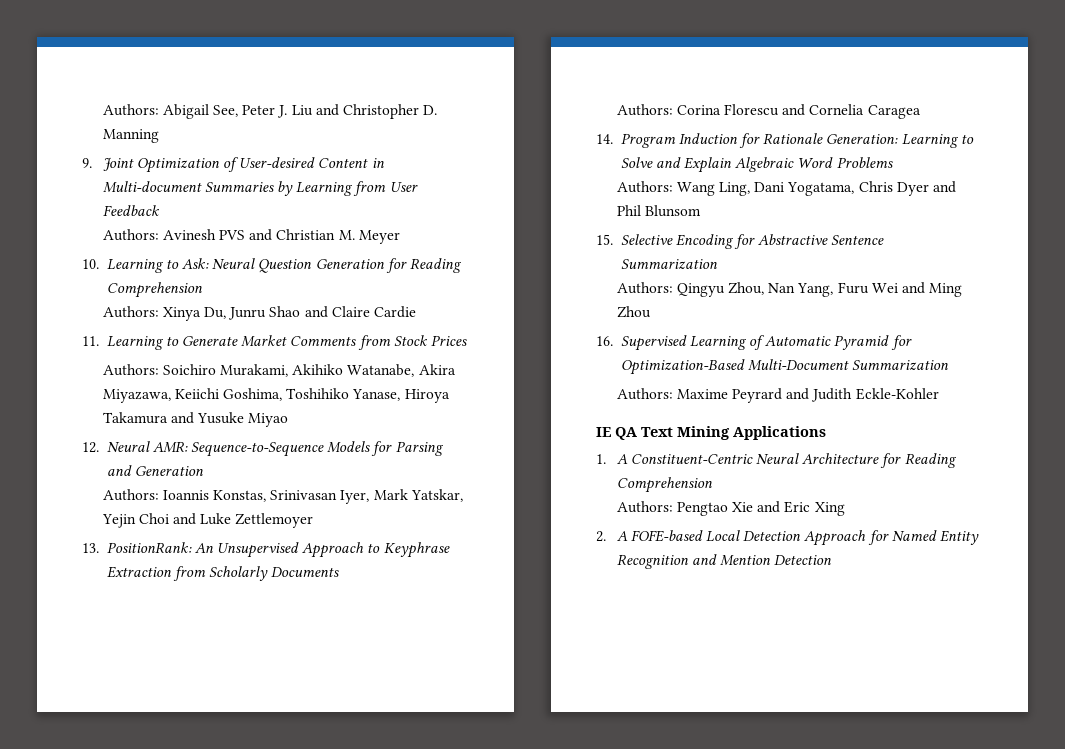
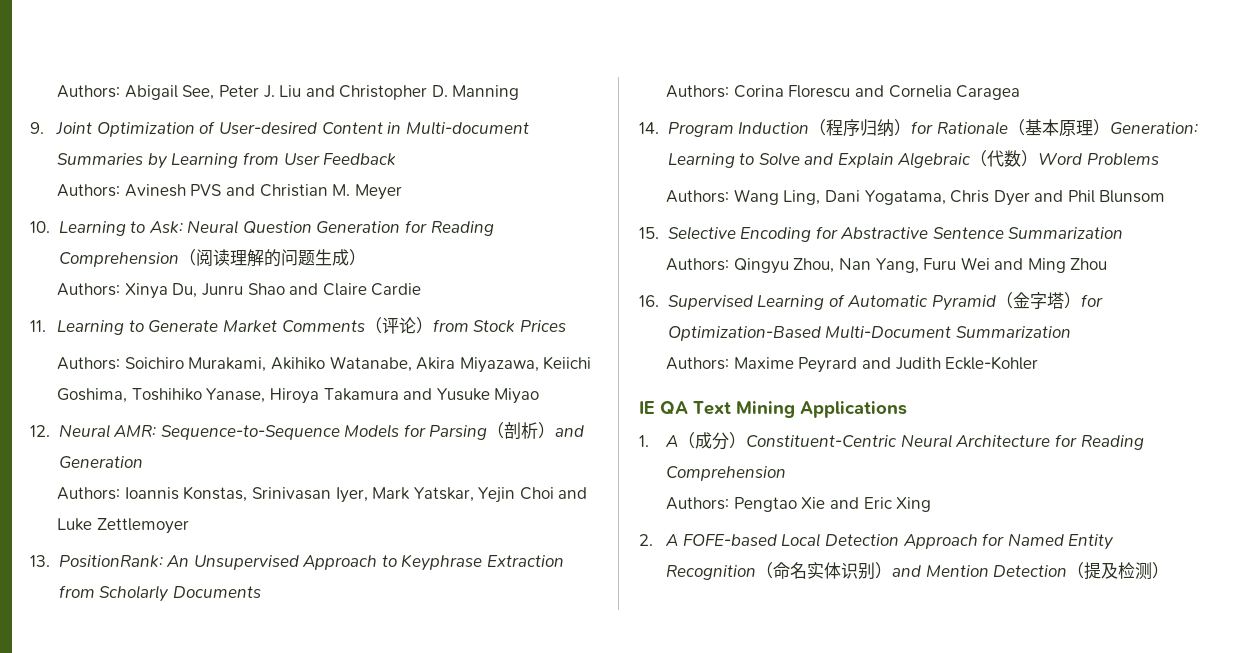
- 10. Learning to Ask: Neural Question Generation for Reading Comprehension
+ 10. Learning to Ask: Neural Question Generation for Reading Comprehension（阅读理解的问题生成）
- 11. Learning to Generate Market Comments from Stock Prices
+ 11. Learning to Generate Market Comments（评论）from Stock Prices
- 12. Neural AMR: Sequence-to-Sequence Models for Parsing and Generation
+ 12. Neural AMR: Sequence-to-Sequence Models for Parsing（剖析）and Generation
- 14. Program Induction for Rationale Generation: Learning to Solve and Explain Algebraic Word Problems
+ 14. Program Induction（程序归纳）for Rationale（基本原理）Generation: Learning to Solve and Explain Algebraic（代数）Word Problems
- 16. Supervised Learning of Automatic Pyramid for Optimization-Based Multi-Document Summarization
+ 16. Supervised Learning of Automatic Pyramid（金字塔）for Optimization-Based Multi-Document Summarization
- 1. A Constituent-Centric Neural Architecture for Reading Comprehension
+ 1. A（成分）Constituent-Centric Neural Architecture for Reading Comprehension
- 2. A FOFE-based Local Detection Approach for Named Entity Recognition and Mention Detection
+ 2. A FOFE-based Local Detection Approach for Named Entity Recognition（命名实体识别）and Mention Detection（提及检测）

